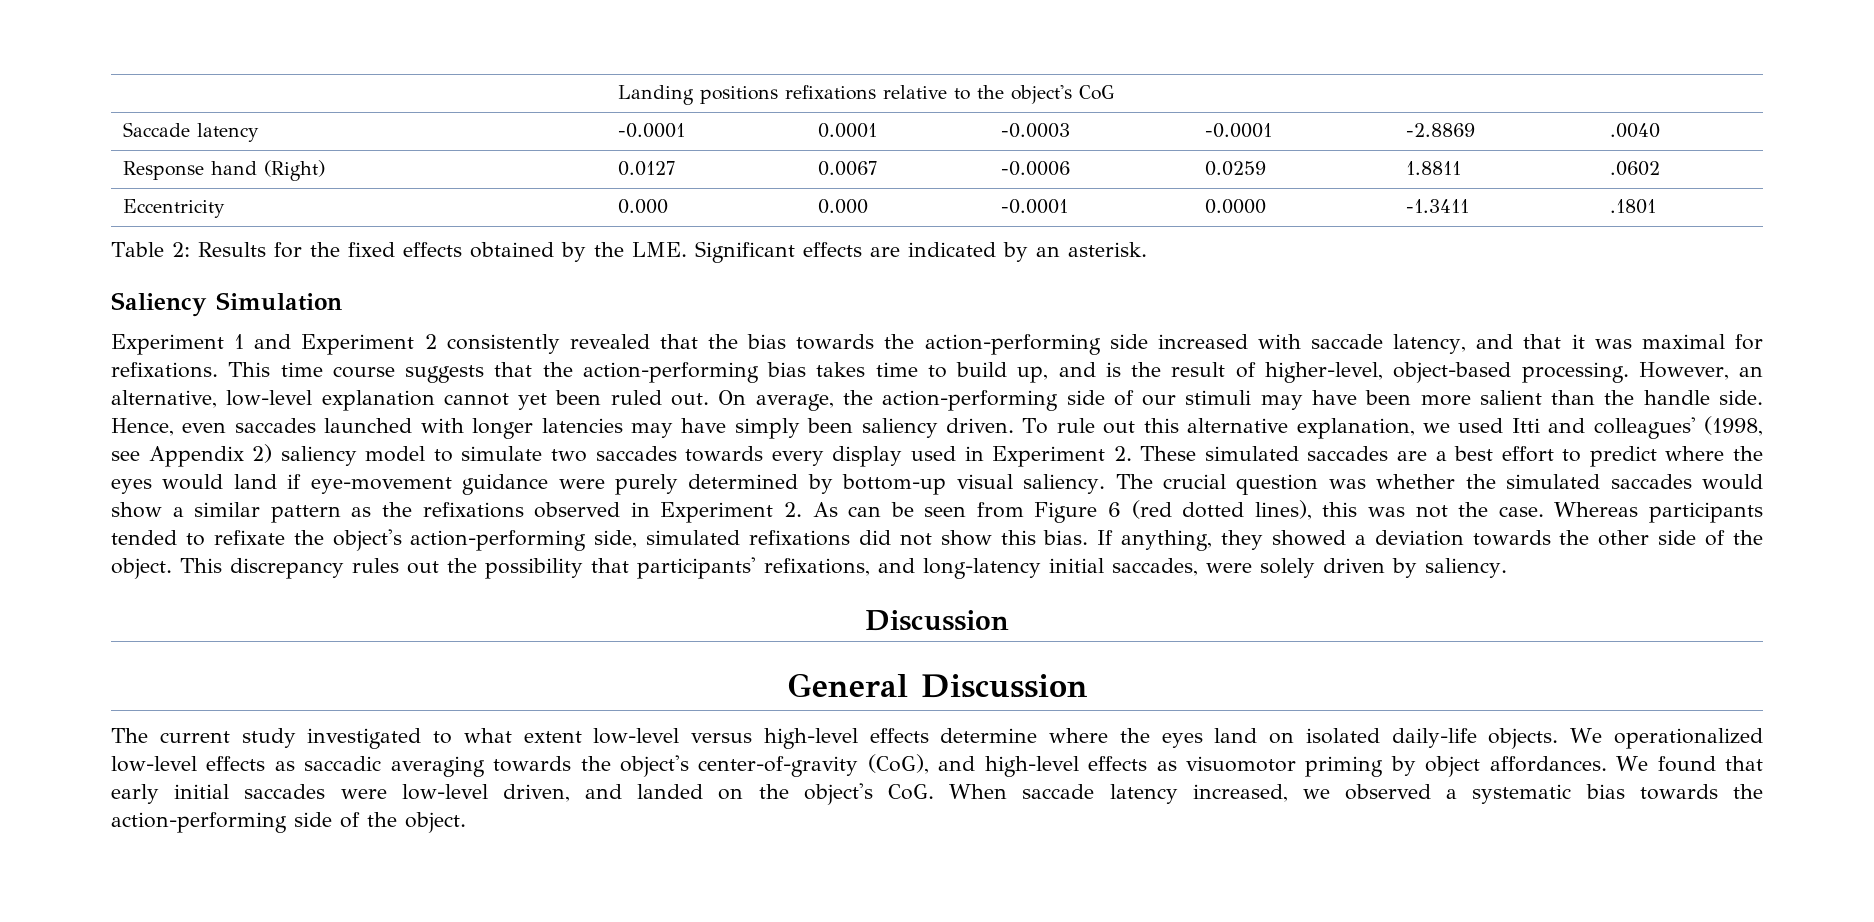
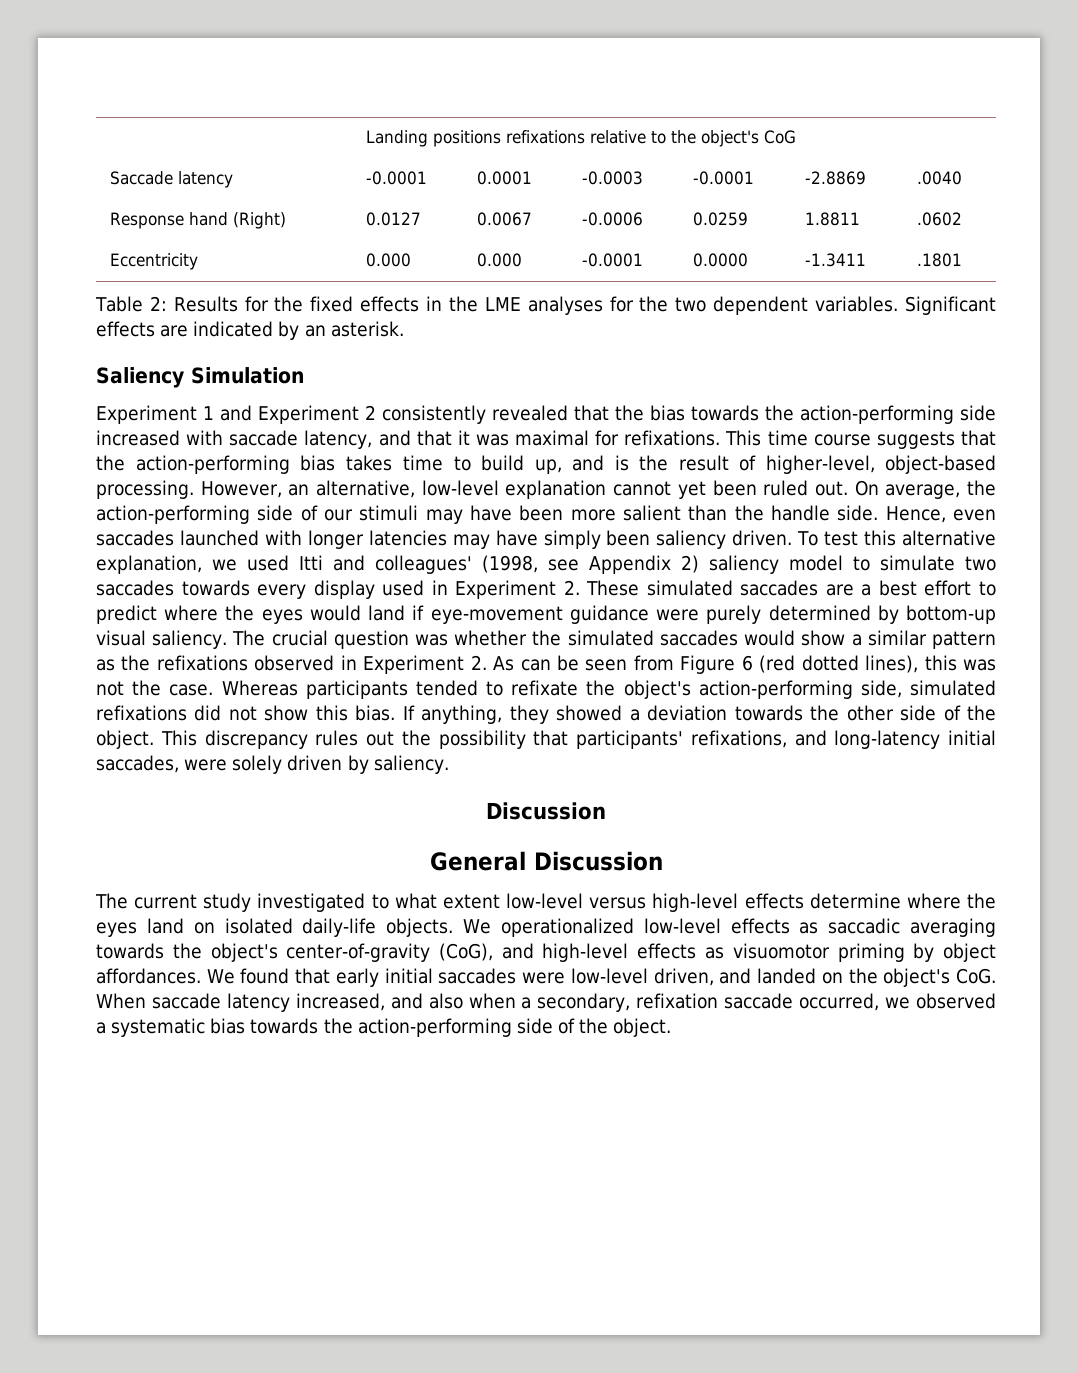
- Table 2: Results for the fixed effects obtained by the LME. Significant effects are indicated by an asterisk.
+ Table 2: Results for the fixed effects in the LME analyses for the two dependent variables. Significant effects are indicated by an asterisk.
- To rule out this alternative explanation, we used Itti and colleagues' (1998, see Appendix 2) saliency model to simulate two saccades towards every display used in Experiment 2. These simulated saccades are a best effort to predict where the eyes would land if eye-movement guidance were purely determined by bottom-up visual saliency.
+ To test this alternative explanation, we used Itti and colleagues' (1998, see Appendix 2) saliency model to simulate two saccades towards every display used in Experiment 2. These simulated saccades are a best effort to predict where the eyes would land if eye-movement guidance were purely determined by bottom-up visual saliency.
- We found that early initial saccades were low-level driven, and landed on the object's CoG. When saccade latency increased, we observed a systematic bias towards the action-performing side of the object.
+ We found that early initial saccades were low-level driven, and landed on the object's CoG. When saccade latency increased, and also when a secondary, refixation saccade occurred, we observed a systematic bias towards the action-performing side of the object.

